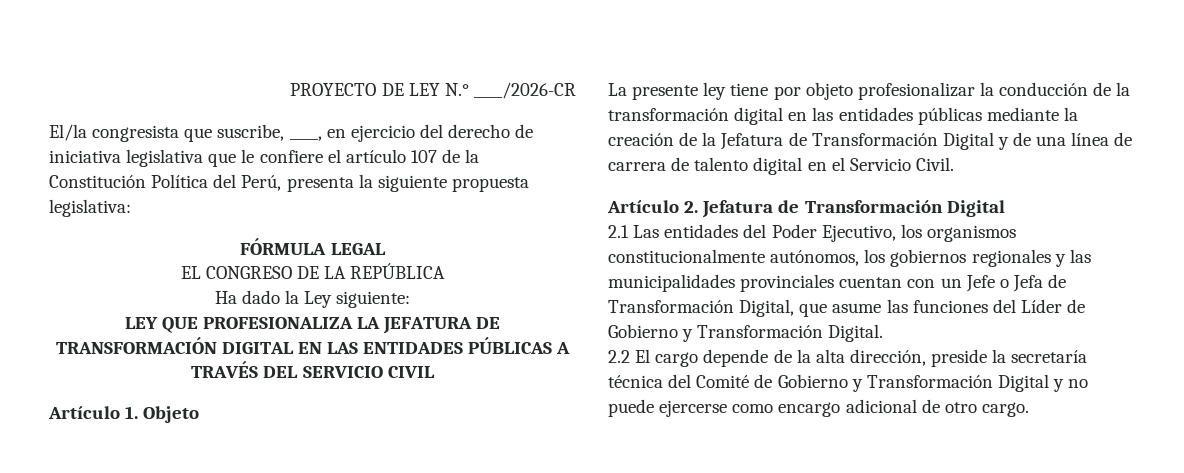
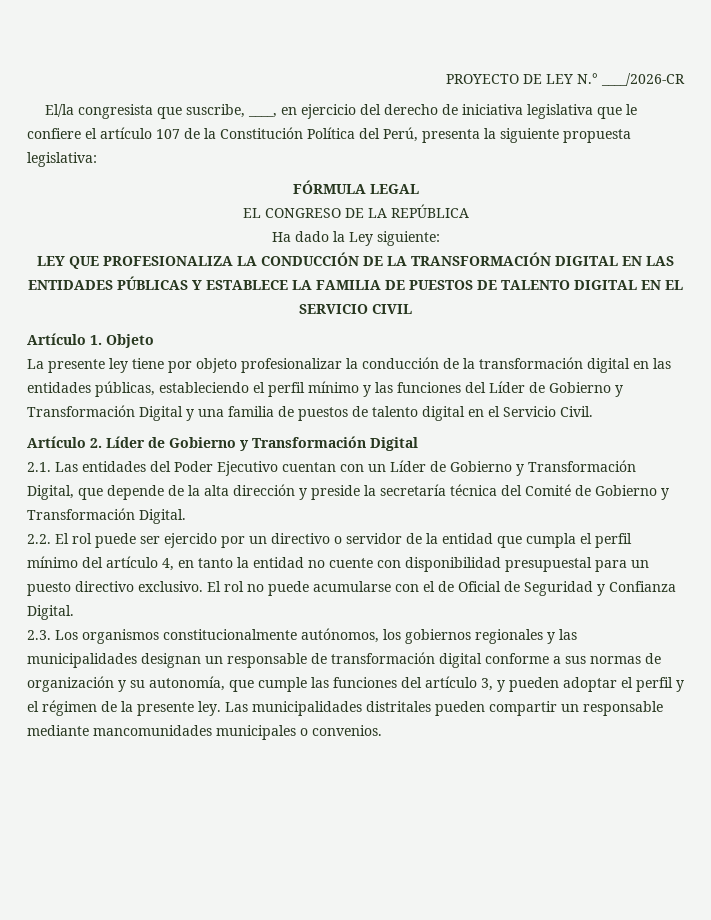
- LEY QUE PROFESIONALIZA LA JEFATURA DE TRANSFORMACIÓN DIGITAL EN LAS ENTIDADES PÚBLICAS A TRAVÉS DEL SERVICIO CIVIL
+ LEY QUE PROFESIONALIZA LA CONDUCCIÓN DE LA TRANSFORMACIÓN DIGITAL EN LAS ENTIDADES PÚBLICAS Y ESTABLECE LA FAMILIA DE PUESTOS DE TALENTO DIGITAL EN EL SERVICIO CIVIL
- La presente ley tiene por objeto profesionalizar la conducción de la transformación digital en las entidades públicas mediante la creación de la Jefatura de Transformación Digital y de una línea de carrera de talento digital en el Servicio Civil.
+ La presente ley tiene por objeto profesionalizar la conducción de la transformación digital en las entidades públicas, estableciendo el perfil mínimo y las funciones del Líder de Gobierno y Transformación Digital y una familia de puestos de talento digital en el Servicio Civil.
- Artículo 2. Jefatura de Transformación Digital
- 2.1 Las entidades del Poder Ejecutivo, los organismos constitucionalmente autónomos, los gobiernos regionales y las municipalidades provinciales cuentan con un Jefe o Jefa de Transformación Digital, que asume las funciones del Líder de Gobierno y Transformación Digital.
- 2.2 El cargo depende de la alta dirección, preside la secretaría técnica del Comité de Gobierno y Transformación Digital y no puede ejercerse como encargo adicional de otro cargo.
+ Artículo 2. Líder de Gobierno y Transformación Digital
+ 2.1. Las entidades del Poder Ejecutivo cuentan con un Líder de Gobierno y Transformación Digital, que depende de la alta dirección y preside la secretaría técnica del Comité de Gobierno y Transformación Digital.
+ 2.2. El rol puede ser ejercido por un directivo o servidor de la entidad que cumpla el perfil mínimo del artículo 4, en tanto la entidad no cuente con disponibilidad presupuestal para un puesto directivo exclusivo. El rol no puede acumularse con el de Oficial de Seguridad y Confianza Digital.
+ 2.3. Los organismos constitucionalmente autónomos, los gobiernos regionales y las municipalidades designan un responsable de transformación digital conforme a sus normas de organización y su autonomía, que cumple las funciones del artículo 3, y pueden adoptar el perfil y el régimen de la presente ley. Las municipalidades distritales pueden compartir un responsable mediante mancomunidades municipales o convenios.

